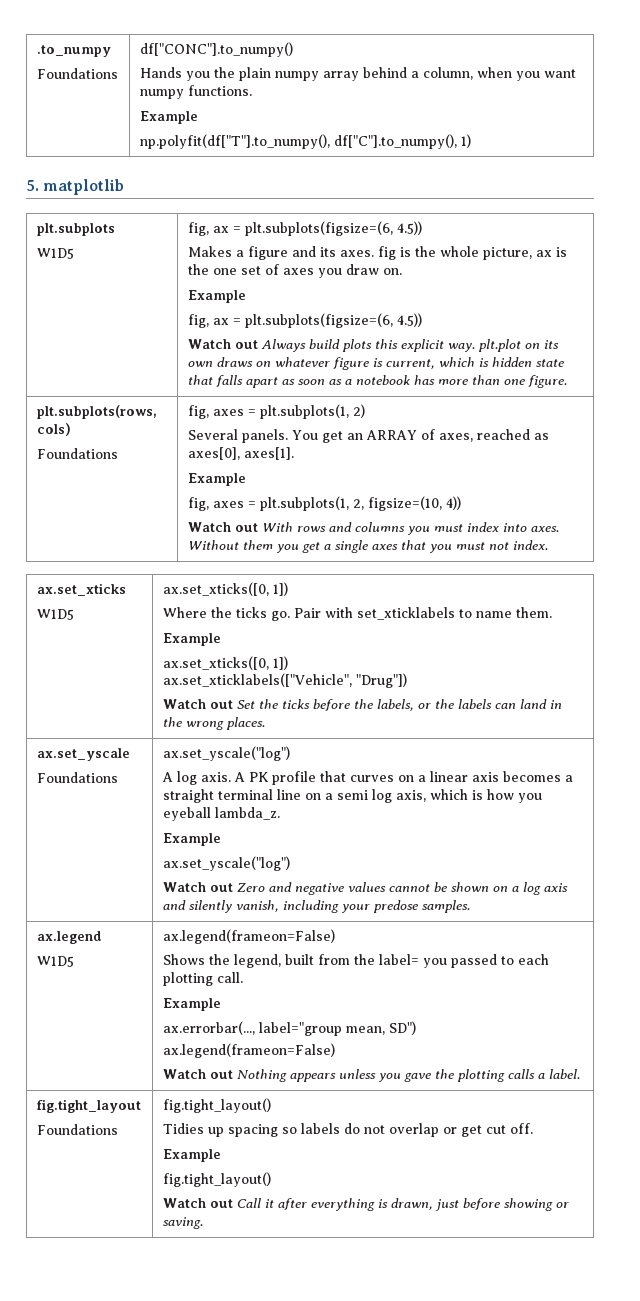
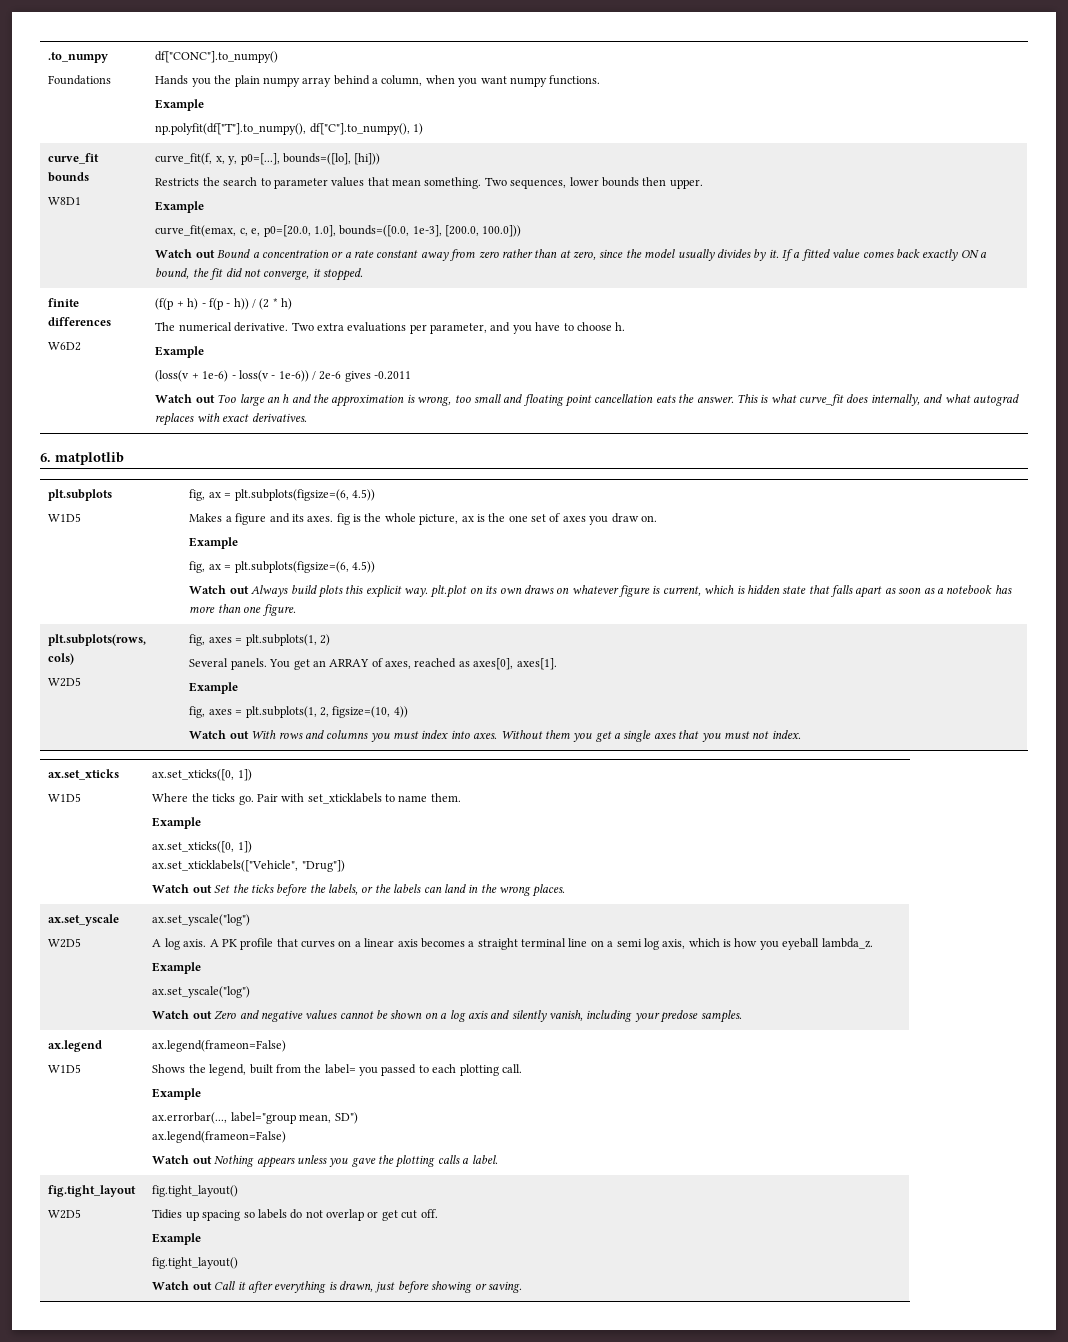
- 5. matplotlib
+ curve_fit bounds
+ W8D1 | curve_fit(f, x, y, p0=[...], bounds=([lo], [hi]))
+ Restricts the search to parameter values that mean something. Two sequences, lower bounds then upper.
+ Example
+ curve_fit(emax, c, e, p0=[20.0, 1.0], bounds=([0.0, 1e-3], [200.0, 100.0]))
+ Watch out Bound a concentration or a rate constant away from zero rather than at zero, since the model usually divides by it. If a fitted value comes back exactly ON a bound, the fit did not converge, it stopped.
+ finite differences
+ W6D2 | (f(p + h) - f(p - h)) / (2 * h)
+ The numerical derivative. Two extra evaluations per parameter, and you have to choose h.
+ Example
+ (loss(v + 1e-6) - loss(v - 1e-6)) / 2e-6 gives -0.2011
+ Watch out Too large an h and the approximation is wrong, too small and floating point cancellation eats the answer. This is what curve_fit does internally, and what autograd replaces with exact derivatives.
+ 6. matplotlib
  plt.subplots(rows, cols)
- Foundations
+ W2D5
  ax.set_yscale
- Foundations
+ W2D5
  fig.tight_layout
- Foundations | fig.tight_layout()
+ W2D5 | fig.tight_layout()

